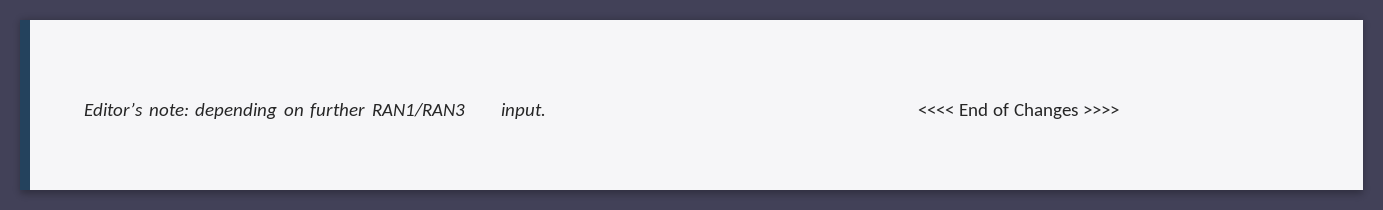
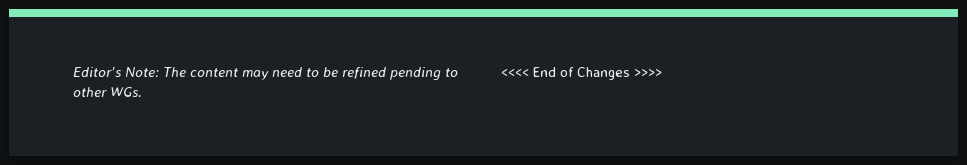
- Editor’s note: depending on further RAN1/RAN3 input.
+ Editor’s Note: The content may need to be refined pending to other WGs.

